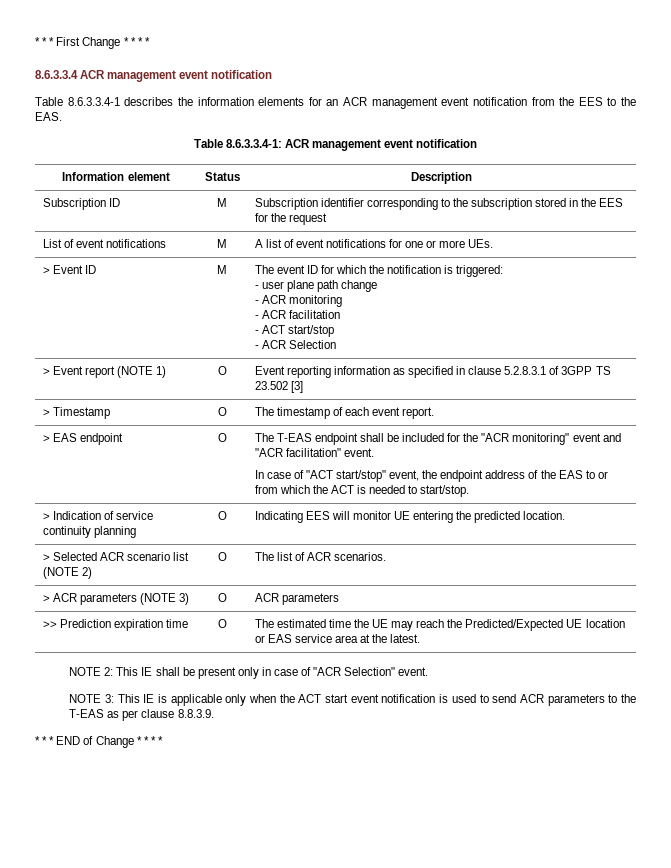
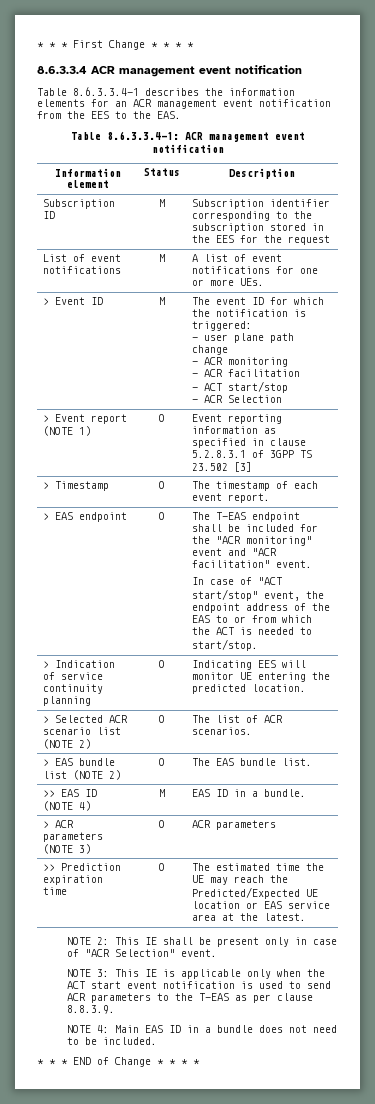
+ > EAS bundle list (NOTE 2) | O | The EAS bundle list.
+ >> EAS ID (NOTE 4) | M | EAS ID in a bundle.
+ NOTE 4: Main EAS ID in a bundle does not need to be included.

